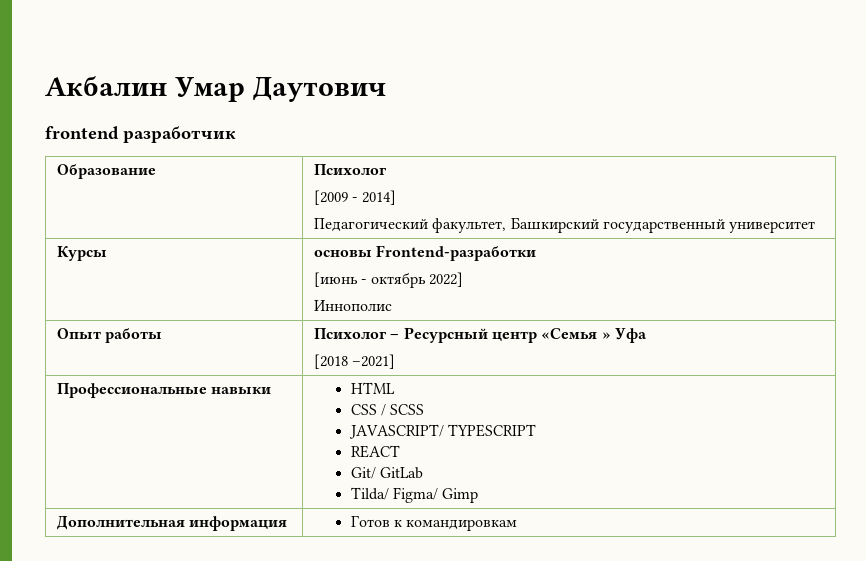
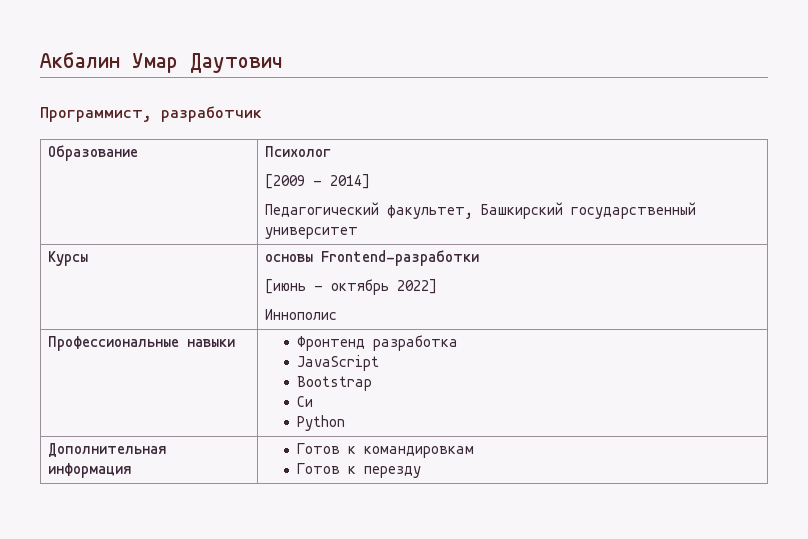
- frontend разработчик
+ Программист, разработчик
- Опыт работы | Психолог – Ресурсный центр «Семья » Уфа
- [2018 –2021]
- Профессиональные навыки | HTML
- CSS / SCSS
- JAVASCRIPT/ TYPESCRIPT
- REACT
- Git/ GitLab
- Tilda/ Figma/ Gimp
+ Профессиональные навыки | Фронтенд разработка
+ JavaScript
+ Bootstrap
+ Си
+ Python
  Дополнительная информация | Готов к командировкам
+ Готов к перезду

